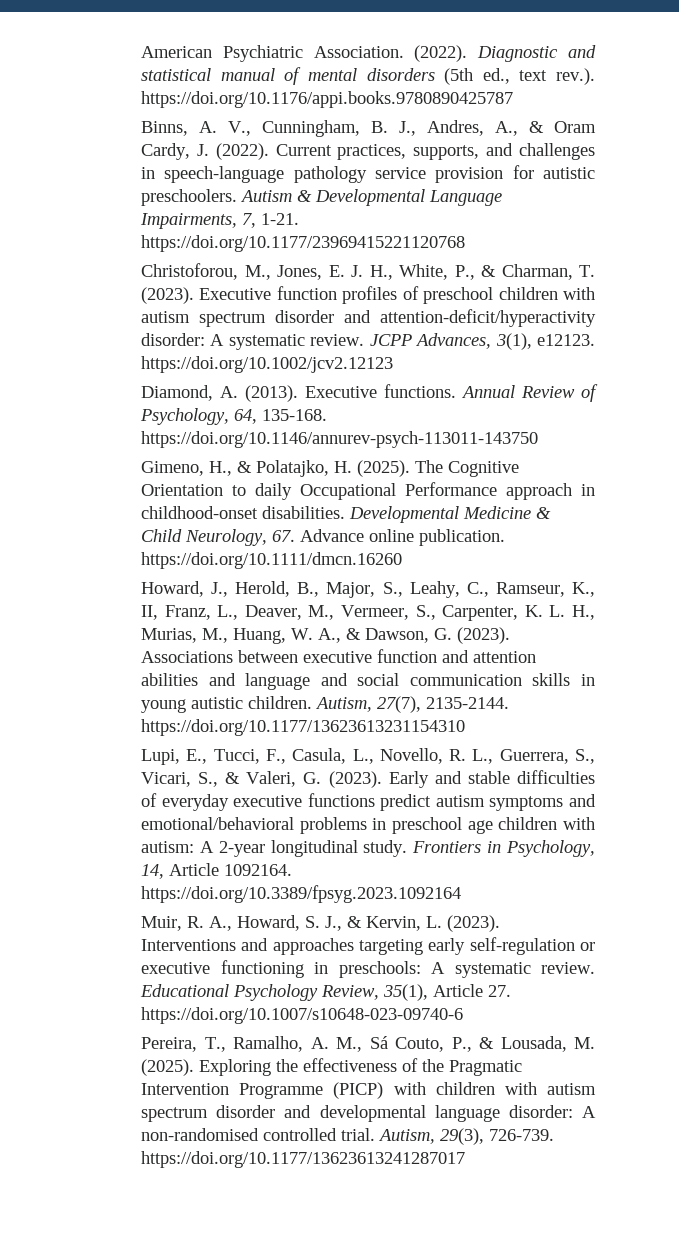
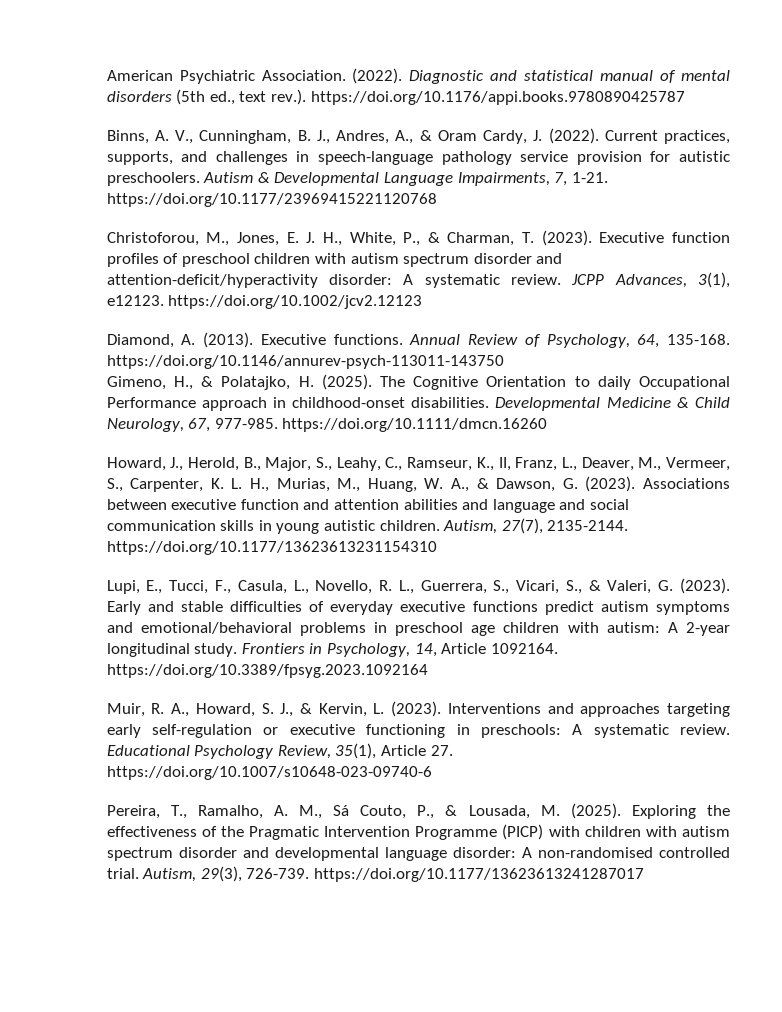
- Developmental Medicine & Child Neurology, 67. Advance online publication. https://doi.org/10.1111/dmcn.16260
+ Developmental Medicine & Child Neurology, 67, 977-985. https://doi.org/10.1111/dmcn.16260

